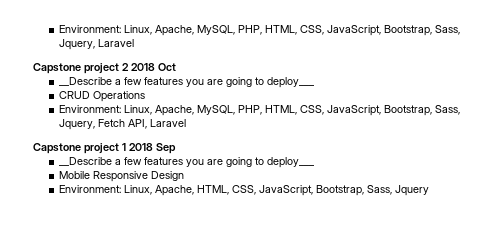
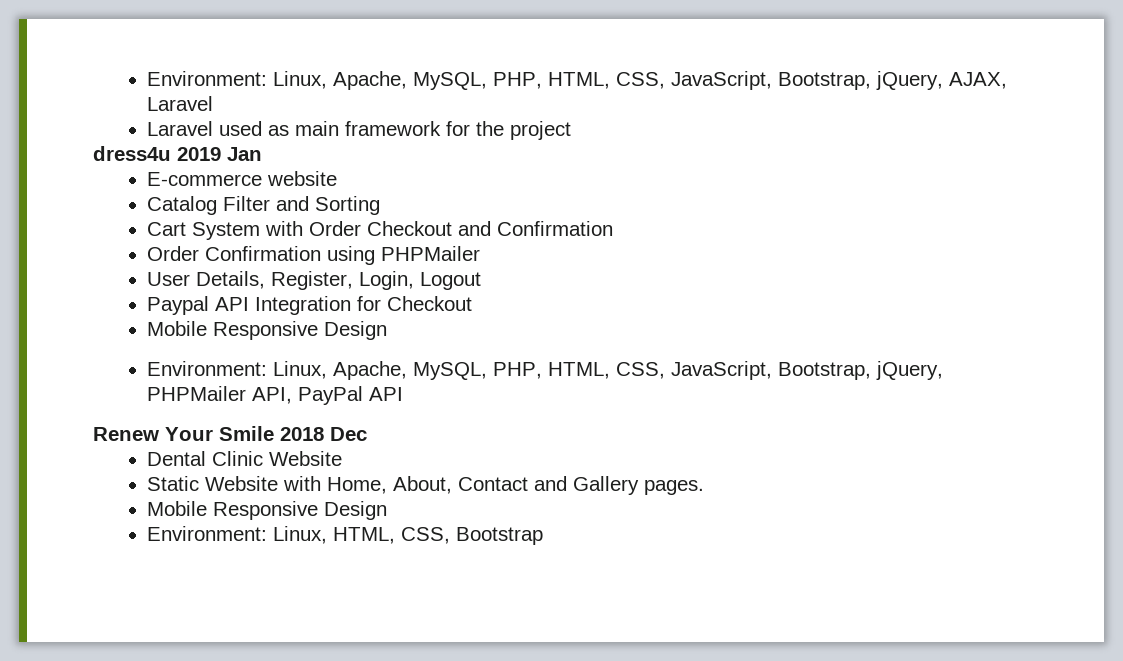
- Environment: Linux, Apache, MySQL, PHP, HTML, CSS, JavaScript, Bootstrap, Sass, Jquery, Laravel
- Capstone project 2 2018 Oct
- __Describe a few features you are going to deploy___
- CRUD Operations
- Environment: Linux, Apache, MySQL, PHP, HTML, CSS, JavaScript, Bootstrap, Sass, Jquery, Fetch API, Laravel
- Capstone project 1 2018 Sep
- __Describe a few features you are going to deploy___
+ Environment: Linux, Apache, MySQL, PHP, HTML, CSS, JavaScript, Bootstrap, jQuery, AJAX, Laravel
+ Laravel used as main framework for the project
+ dress4u 2019 Jan
+ E-commerce website
+ Catalog Filter and Sorting
+ Cart System with Order Checkout and Confirmation
+ Order Confirmation using PHPMailer
+ User Details, Register, Login, Logout
+ Paypal API Integration for Checkout
  Mobile Responsive Design
- Environment: Linux, Apache, HTML, CSS, JavaScript, Bootstrap, Sass, Jquery
+ Environment: Linux, Apache, MySQL, PHP, HTML, CSS, JavaScript, Bootstrap, jQuery, PHPMailer API, PayPal API
+ Renew Your Smile 2018 Dec
+ Dental Clinic Website
+ Static Website with Home, About, Contact and Gallery pages.
+ Mobile Responsive Design
+ Environment: Linux, HTML, CSS, Bootstrap

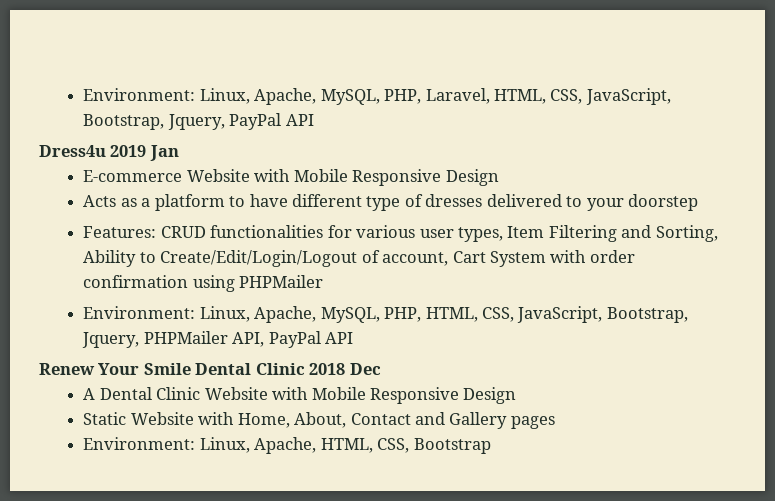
- Environment: Linux, Apache, MySQL, PHP, HTML, CSS, JavaScript, Bootstrap, jQuery, AJAX, Laravel
- Laravel used as main framework for the project
- dress4u 2019 Jan
- E-commerce website
- Catalog Filter and Sorting
- Cart System with Order Checkout and Confirmation
- Order Confirmation using PHPMailer
- User Details, Register, Login, Logout
- Paypal API Integration for Checkout
- Mobile Responsive Design
- Environment: Linux, Apache, MySQL, PHP, HTML, CSS, JavaScript, Bootstrap, jQuery, PHPMailer API, PayPal API
+ Environment: Linux, Apache, MySQL, PHP, Laravel, HTML, CSS, JavaScript, Bootstrap, Jquery, PayPal API
+ Dress4u 2019 Jan
+ E-commerce Website with Mobile Responsive Design
+ Acts as a platform to have different type of dresses delivered to your doorstep
+ Features: CRUD functionalities for various user types, Item Filtering and Sorting, Ability to Create/Edit/Login/Logout of account, Cart System with order confirmation using PHPMailer
+ Environment: Linux, Apache, MySQL, PHP, HTML, CSS, JavaScript, Bootstrap, Jquery, PHPMailer API, PayPal API
- Renew Your Smile 2018 Dec
+ Renew Your Smile Dental Clinic 2018 Dec
- Dental Clinic Website
+ A Dental Clinic Website with Mobile Responsive Design
- Static Website with Home, About, Contact and Gallery pages.
- Mobile Responsive Design
- Environment: Linux, HTML, CSS, Bootstrap
+ Static Website with Home, About, Contact and Gallery pages
+ Environment: Linux, Apache, HTML, CSS, Bootstrap

